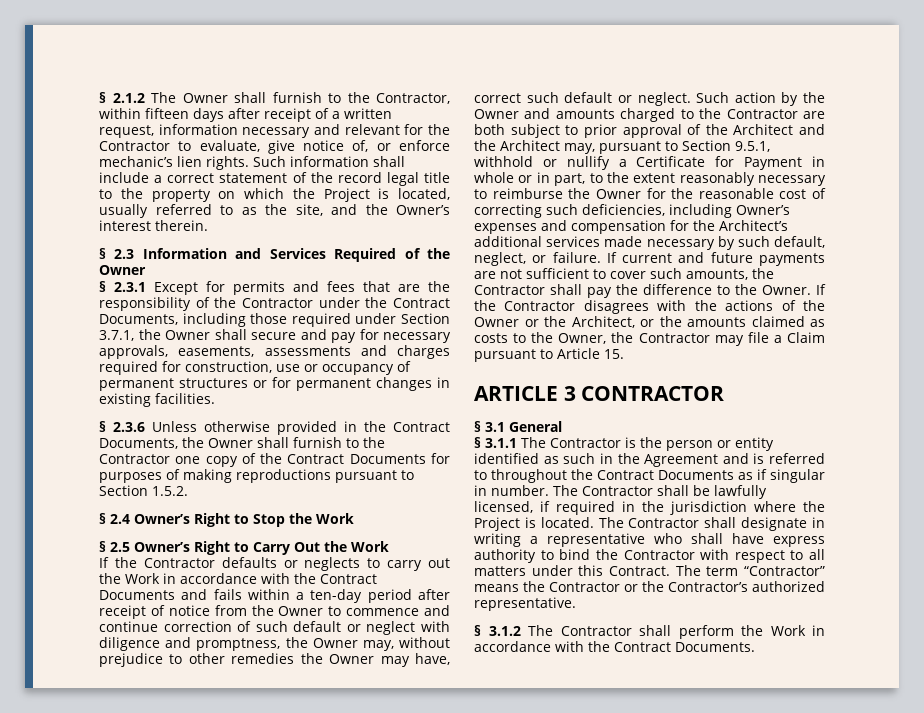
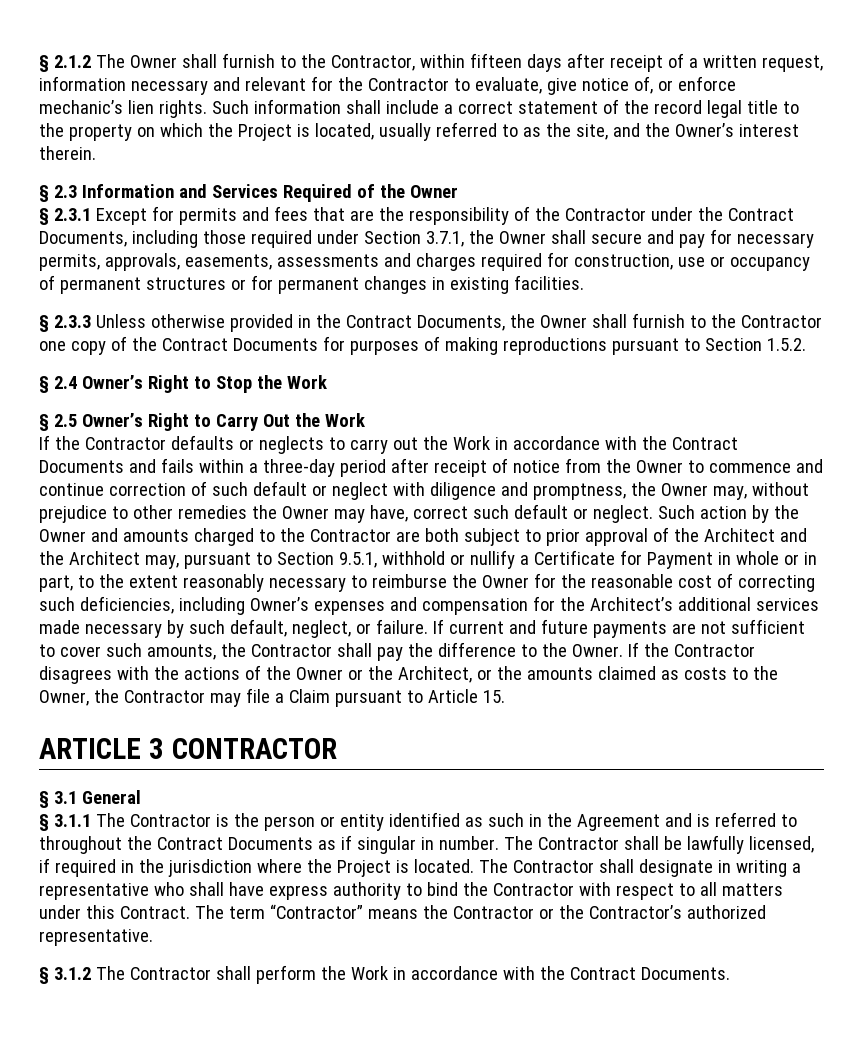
- § 2.3.1 Except for permits and fees that are the responsibility of the Contractor under the Contract Documents, including those required under Section 3.7.1, the Owner shall secure and pay for necessary approvals, easements, assessments and charges required for construction, use or occupancy of permanent structures or for permanent changes in existing facilities.
+ § 2.3.1 Except for permits and fees that are the responsibility of the Contractor under the Contract Documents, including those required under Section 3.7.1, the Owner shall secure and pay for necessary permits, approvals, easements, assessments and charges required for construction, use or occupancy of permanent structures or for permanent changes in existing facilities.
- § 2.3.6 Unless otherwise provided in the Contract Documents, the Owner shall furnish to the Contractor one copy of the Contract Documents for purposes of making reproductions pursuant to Section 1.5.2.
+ § 2.3.3 Unless otherwise provided in the Contract Documents, the Owner shall furnish to the Contractor one copy of the Contract Documents for purposes of making reproductions pursuant to Section 1.5.2.
- If the Contractor defaults or neglects to carry out the Work in accordance with the Contract Documents and fails within a ten-day period after receipt of notice from the Owner to commence and continue correction of such default or neglect with diligence and promptness, the Owner may, without prejudice to other remedies the Owner may have, correct such default or neglect.
+ If the Contractor defaults or neglects to carry out the Work in accordance with the Contract Documents and fails within a three-day period after receipt of notice from the Owner to commence and continue correction of such default or neglect with diligence and promptness, the Owner may, without prejudice to other remedies the Owner may have, correct such default or neglect.

